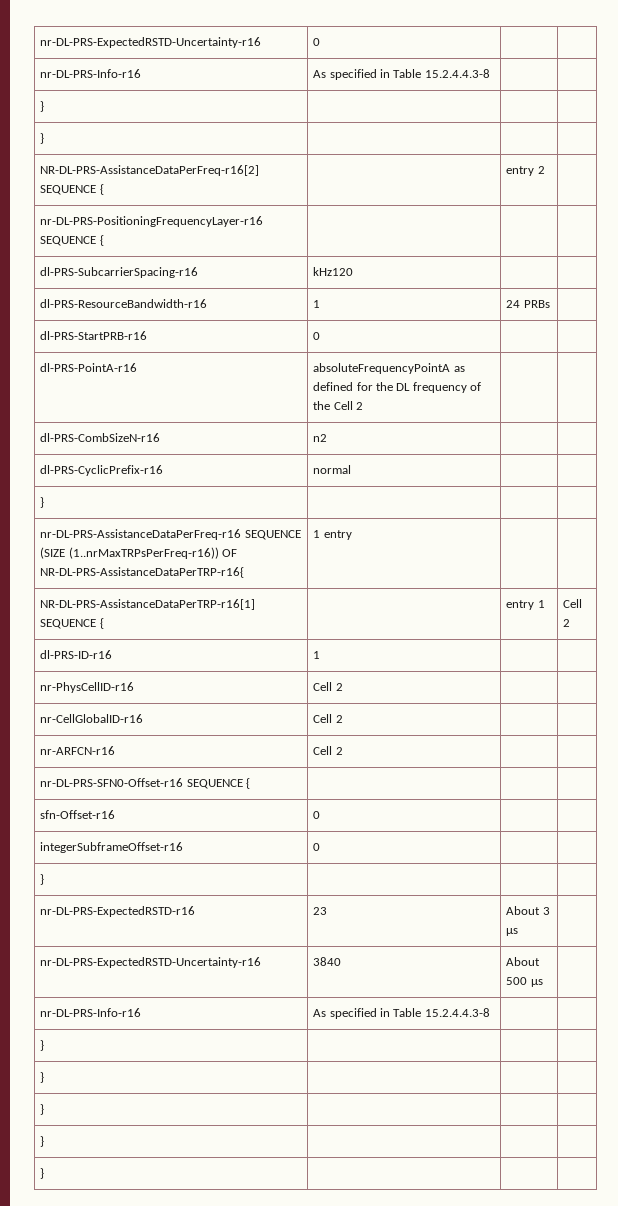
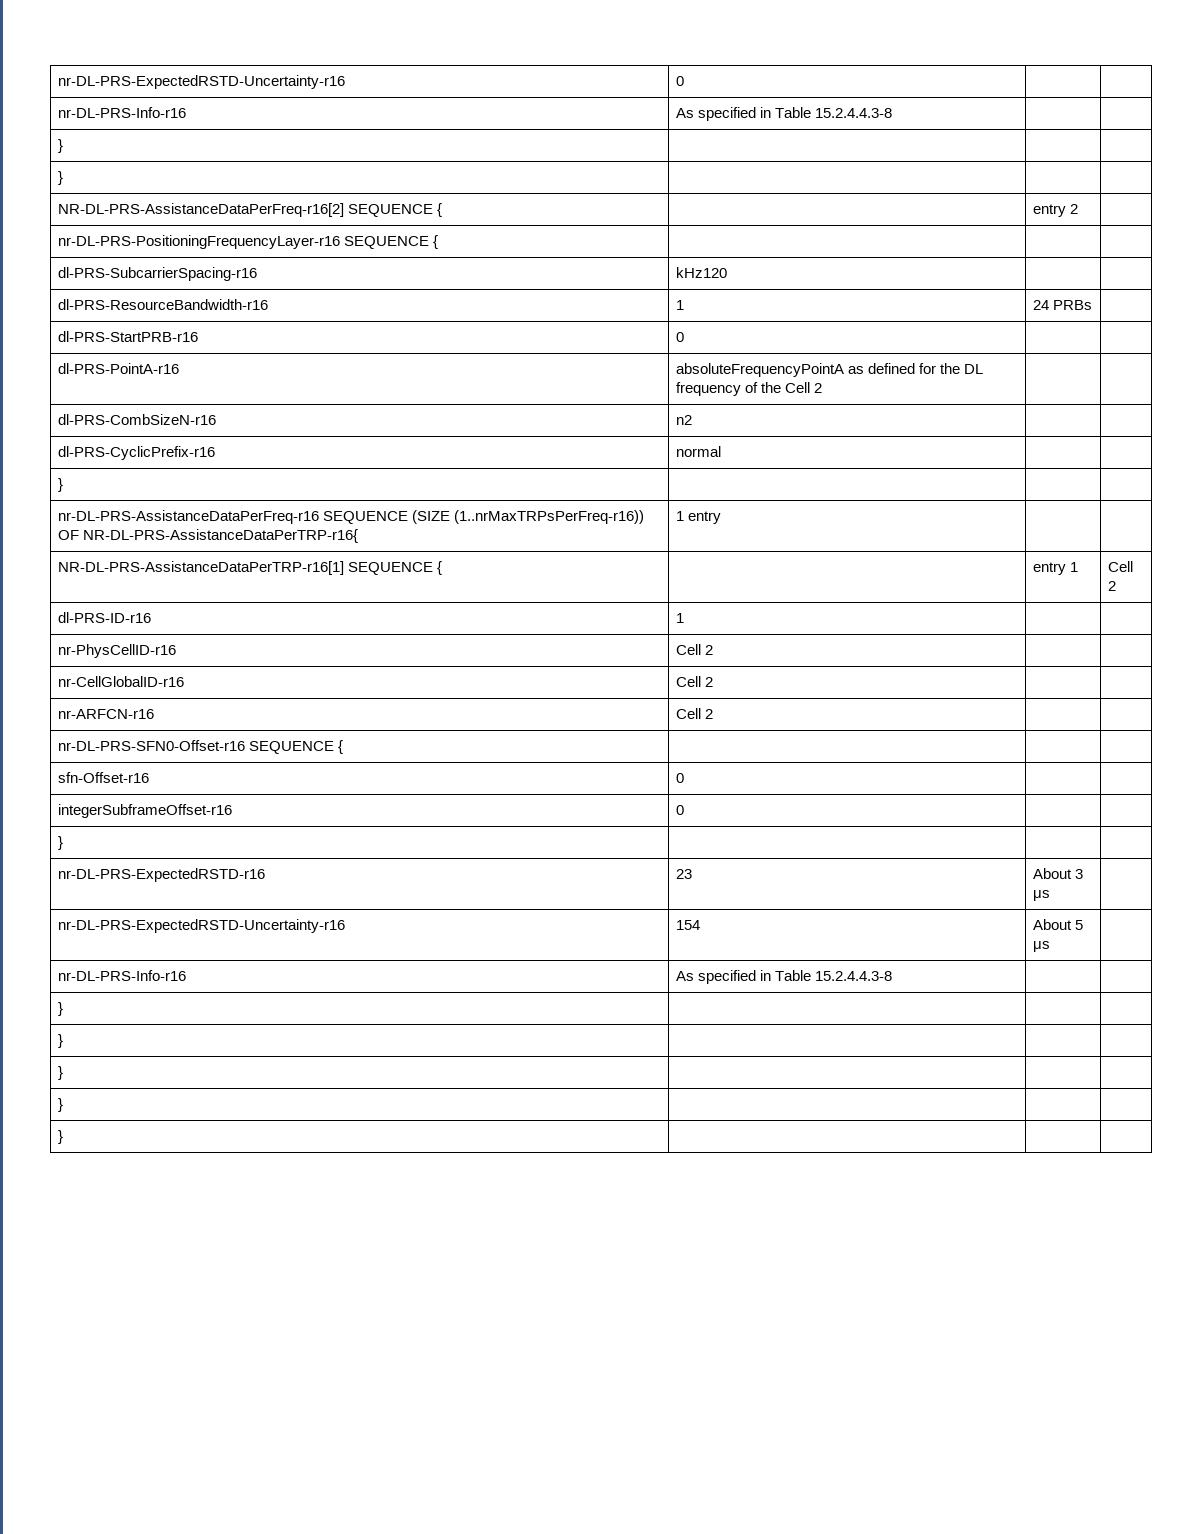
- nr-DL-PRS-ExpectedRSTD-Uncertainty-r16 | 3840 | About 500 μs |
+ nr-DL-PRS-ExpectedRSTD-Uncertainty-r16 | 154 | About 5 μs |

